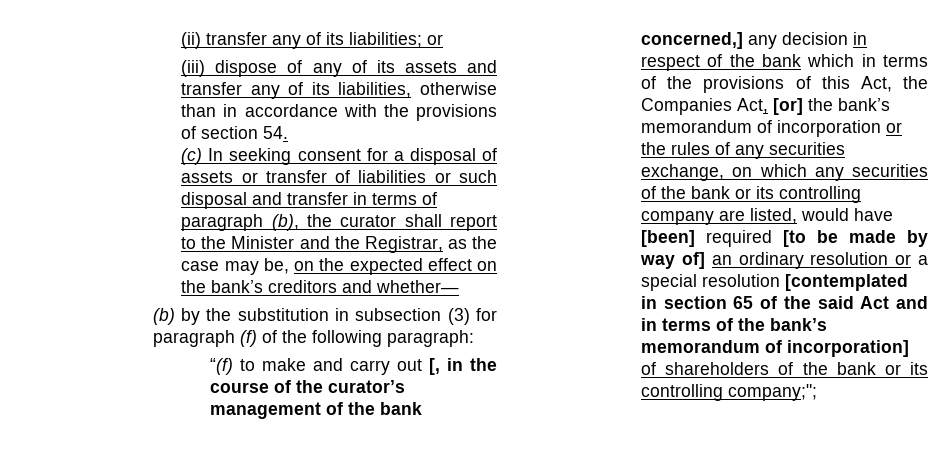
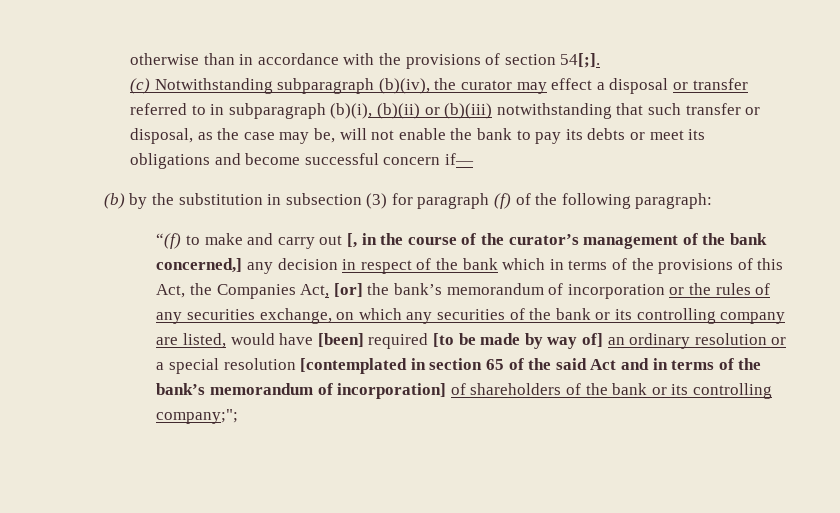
- (ii) transfer any of its liabilities; or
- (iii) dispose of any of its assets and transfer any of its liabilities, otherwise than in accordance with the provisions of section 54.
+ otherwise than in accordance with the provisions of section 54[;].
- (c) In seeking consent for a disposal of assets or transfer of liabilities or such disposal and transfer in terms of paragraph (b), the curator shall report to the Minister and the Registrar, as the case may be, on the expected effect on the bank’s creditors and whether—
+ (c) Notwithstanding subparagraph (b)(iv), the curator may effect a disposal or transfer referred to in subparagraph (b)(i), (b)(ii) or (b)(iii) notwithstanding that such transfer or disposal, as the case may be, will not enable the bank to pay its debts or meet its obligations and become successful concern if—

